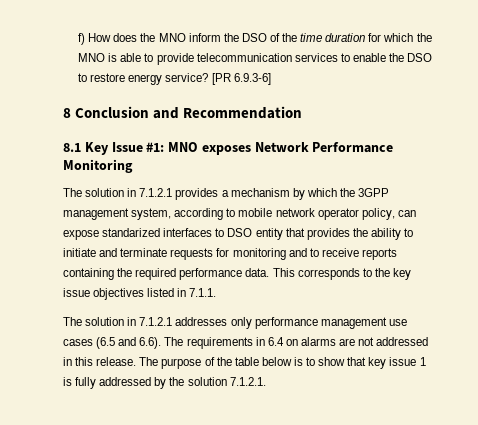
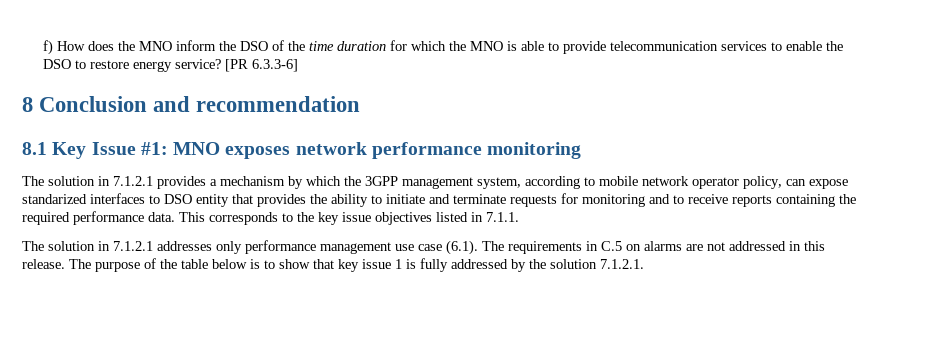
- [PR 6.9.3-6]
+ [PR 6.3.3-6]
- 8 Conclusion and Recommendation
+ 8 Conclusion and recommendation
- 8.1 Key Issue #1: MNO exposes Network Performance Monitoring
+ 8.1 Key Issue #1: MNO exposes network performance monitoring
- The solution in 7.1.2.1 addresses only performance management use cases (6.5 and 6.6). The requirements in 6.4 on alarms are not addressed in this release.
+ The solution in 7.1.2.1 addresses only performance management use case (6.1). The requirements in C.5 on alarms are not addressed in this release.

